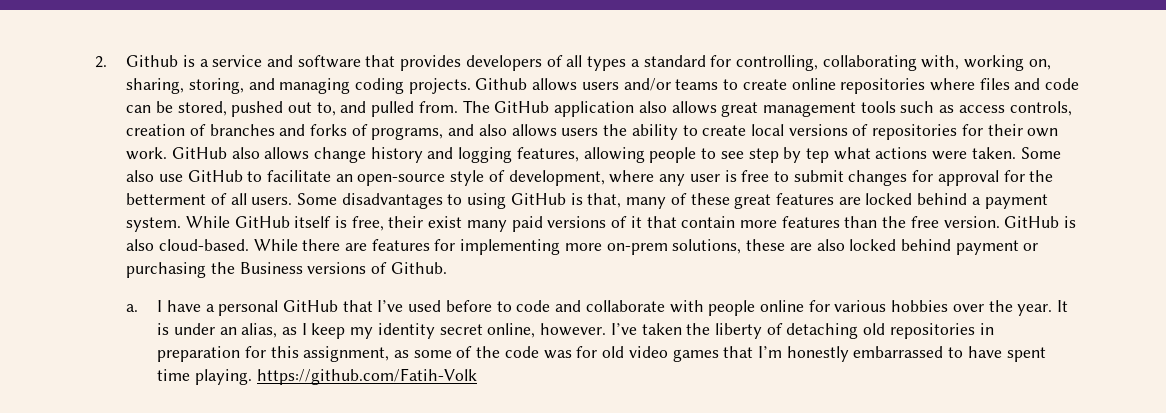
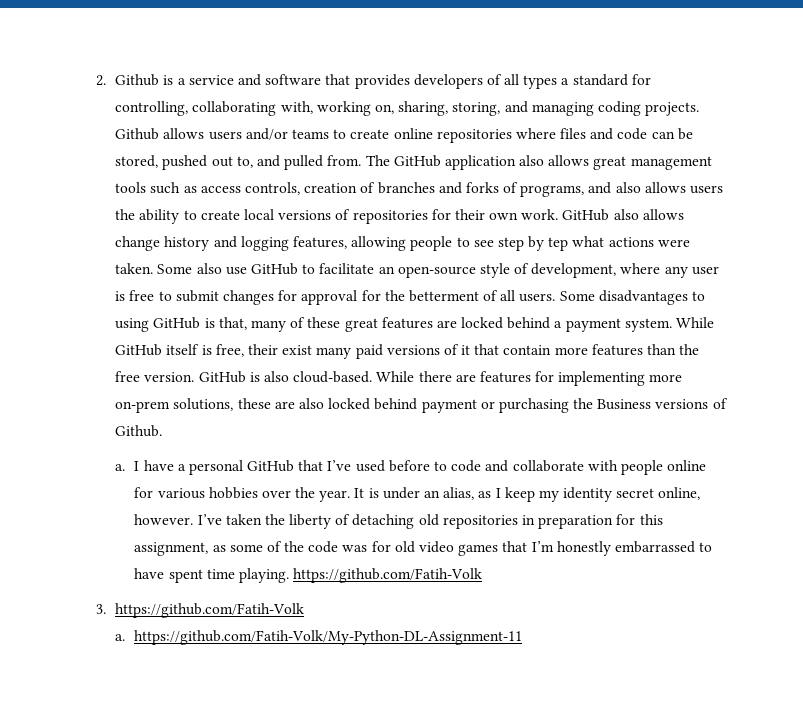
+ 3. https://github.com/Fatih-Volk
+ a. https://github.com/Fatih-Volk/My-Python-DL-Assignment-11

